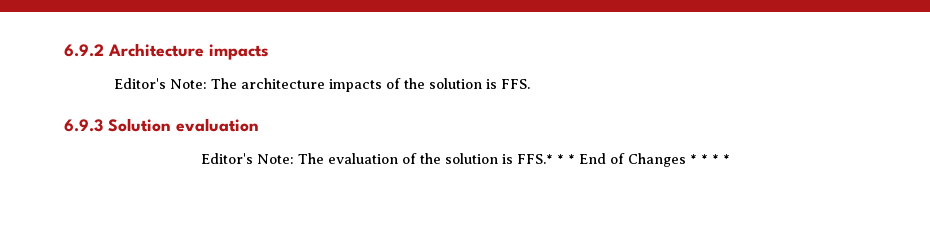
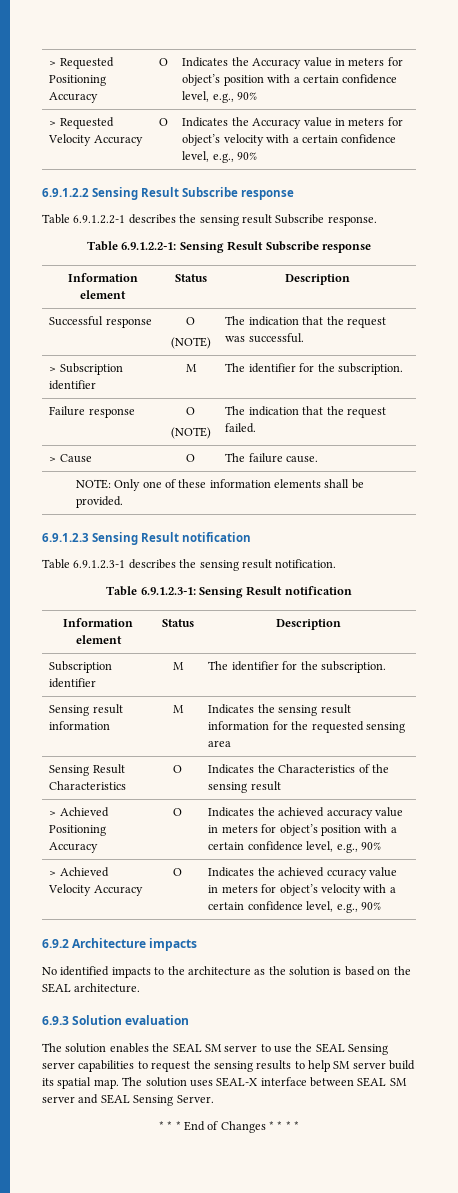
+ > Requested Positioning Accuracy | O | Indicates the Accuracy value in meters for object’s position with a certain confidence level, e.g., 90%
+ > Requested Velocity Accuracy | O | Indicates the Accuracy value in meters for object’s velocity with a certain confidence level, e.g., 90%
+ 6.9.1.2.2 Sensing Result Subscribe response
+ Table 6.9.1.2.2-1 describes the sensing result Subscribe response.
+ Table 6.9.1.2.2-1: Sensing Result Subscribe response
+ Information element | Status | Description
+ Successful response | O
+ (NOTE) | The indication that the request was successful.
+ > Subscription identifier | M | The identifier for the subscription.
+ Failure response | O
+ (NOTE) | The indication that the request failed.
+ > Cause | O | The failure cause.
+ NOTE: Only one of these information elements shall be provided.
+ 6.9.1.2.3 Sensing Result notification
+ Table 6.9.1.2.3-1 describes the sensing result notification.
+ Table 6.9.1.2.3-1: Sensing Result notification
+ Information element | Status | Description
+ Subscription identifier | M | The identifier for the subscription.
+ Sensing result information | M | Indicates the sensing result information for the requested sensing area
+ Sensing Result Characteristics | O | Indicates the Characteristics of the sensing result
+ > Achieved Positioning Accuracy | O | Indicates the achieved accuracy value in meters for object’s position with a certain confidence level, e.g., 90%
+ > Achieved Velocity Accuracy | O | Indicates the achieved ccuracy value in meters for object’s velocity with a certain confidence level, e.g., 90%
  6.9.2 Architecture impacts
- Editor's Note: The architecture impacts of the solution is FFS.
+ No identified impacts to the architecture as the solution is based on the SEAL architecture.
  6.9.3 Solution evaluation
- Editor's Note: The evaluation of the solution is FFS.* * * End of Changes * * * *
+ The solution enables the SEAL SM server to use the SEAL Sensing server capabilities to request the sensing results to help SM server build its spatial map. The solution uses SEAL-X interface between SEAL SM server and SEAL Sensing Server.
+ * * * End of Changes * * * *

